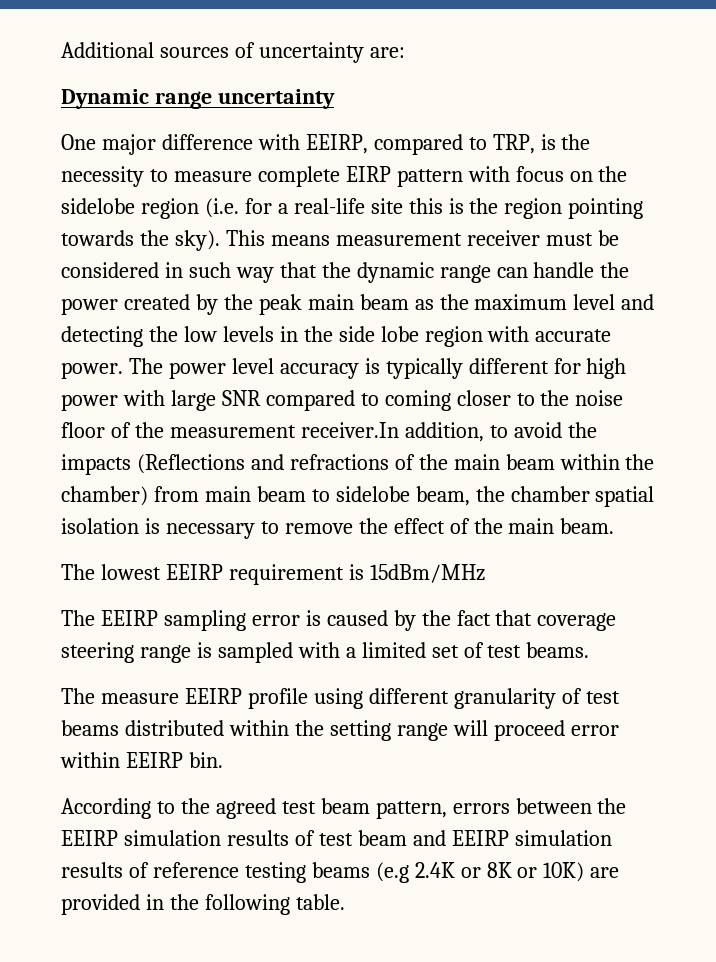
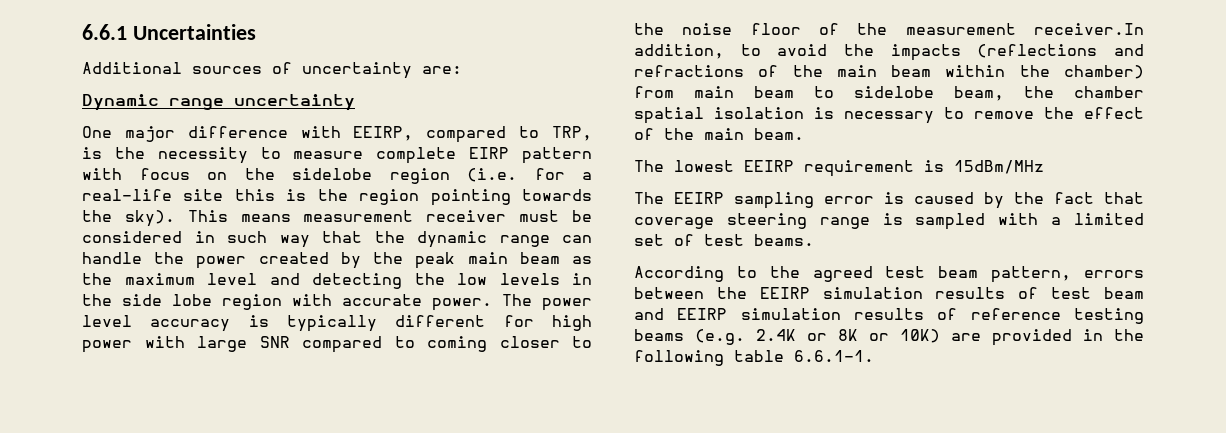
+ 6.6.1 Uncertainties
- The power level accuracy is typically different for high power with large SNR compared to coming closer to the noise floor of the measurement receiver.In addition, to avoid the impacts (Reflections and refractions of the main beam within the chamber) from main beam to sidelobe beam, the chamber spatial isolation is necessary to remove the effect of the main beam.
+ The power level accuracy is typically different for high power with large SNR compared to coming closer to the noise floor of the measurement receiver.In addition, to avoid the impacts (reflections and refractions of the main beam within the chamber) from main beam to sidelobe beam, the chamber spatial isolation is necessary to remove the effect of the main beam.
- The measure EEIRP profile using different granularity of test beams distributed within the setting range will proceed error within EEIRP bin.
- According to the agreed test beam pattern, errors between the EEIRP simulation results of test beam and EEIRP simulation results of reference testing beams (e.g 2.4K or 8K or 10K) are provided in the following table.
+ According to the agreed test beam pattern, errors between the EEIRP simulation results of test beam and EEIRP simulation results of reference testing beams (e.g. 2.4K or 8K or 10K) are provided in the following table 6.6.1-1.

